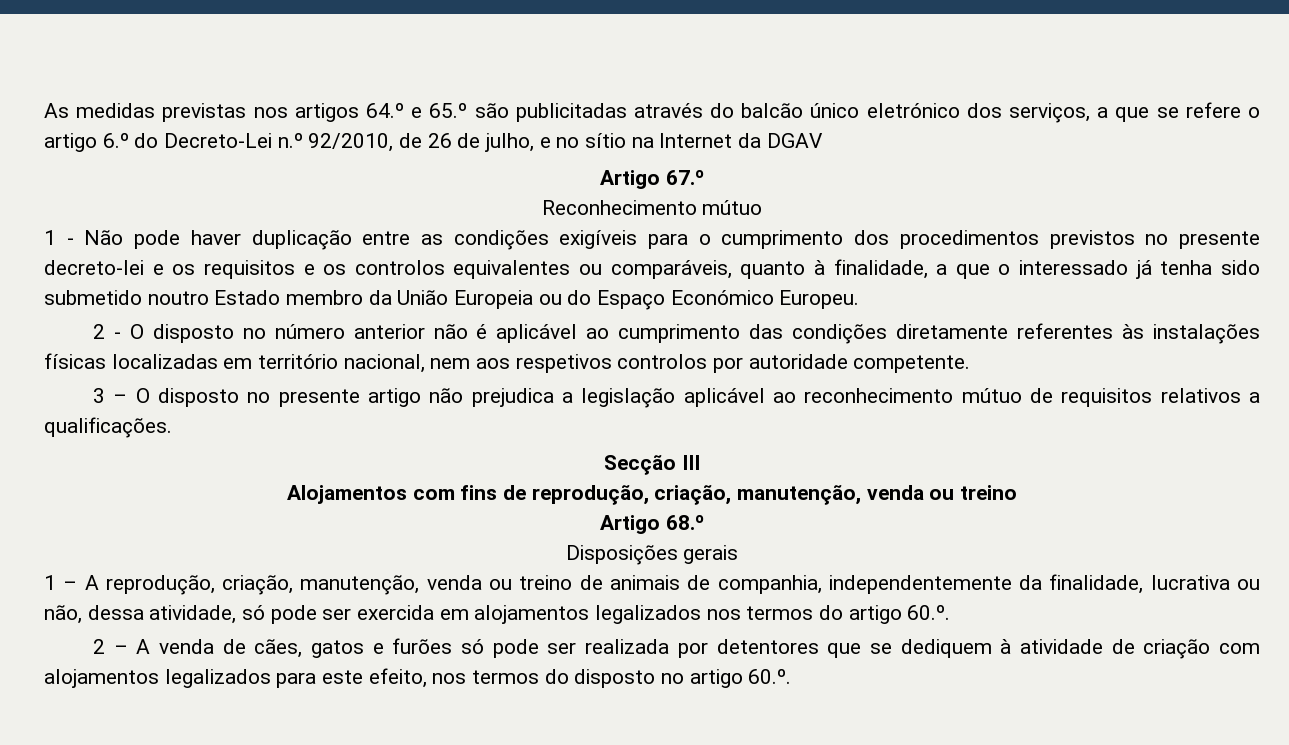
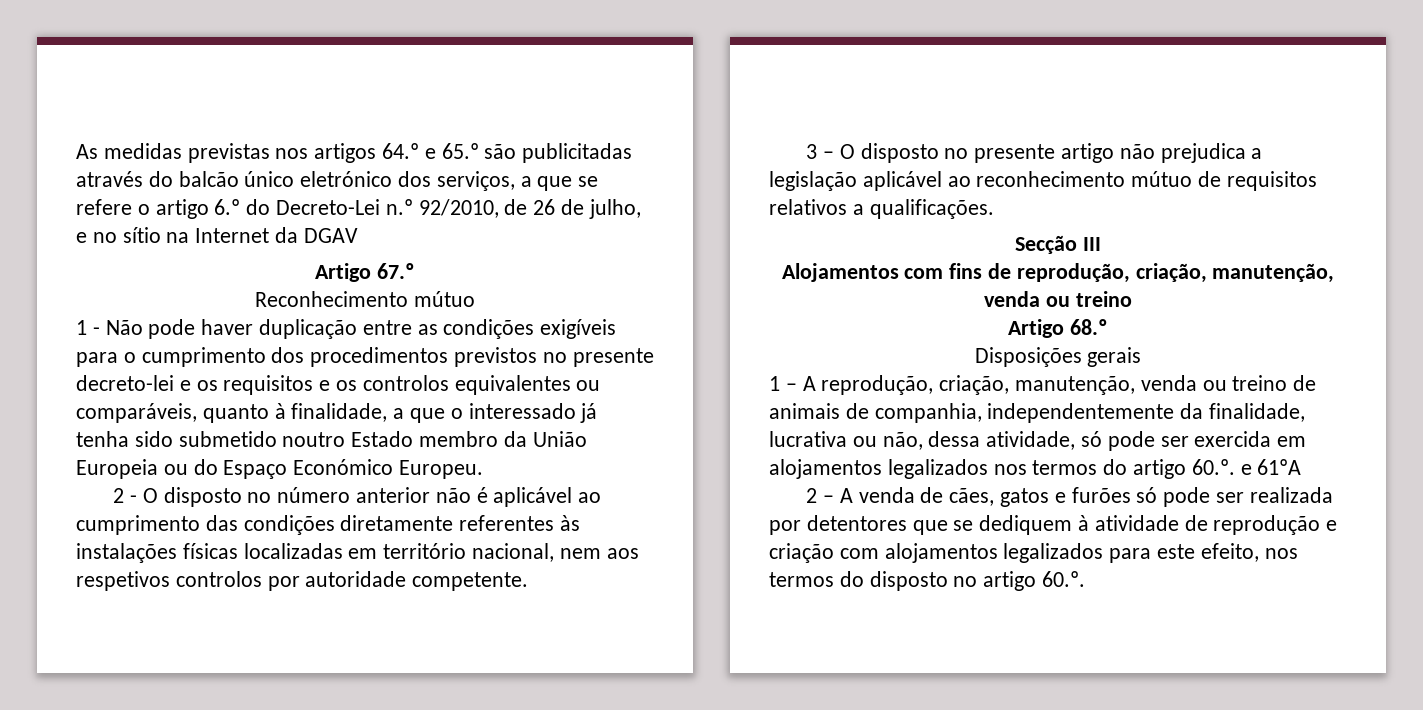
- 1 – A reprodução, criação, manutenção, venda ou treino de animais de companhia, independentemente da finalidade, lucrativa ou não, dessa atividade, só pode ser exercida em alojamentos legalizados nos termos do artigo 60.º.
+ 1 – A reprodução, criação, manutenção, venda ou treino de animais de companhia, independentemente da finalidade, lucrativa ou não, dessa atividade, só pode ser exercida em alojamentos legalizados nos termos do artigo 60.º. e 61ºA
- 2 – A venda de cães, gatos e furões só pode ser realizada por detentores que se dediquem à atividade de criação com alojamentos legalizados para este efeito, nos termos do disposto no artigo 60.º.
+ 2 – A venda de cães, gatos e furões só pode ser realizada por detentores que se dediquem à atividade de reprodução e criação com alojamentos legalizados para este efeito, nos termos do disposto no artigo 60.º.

